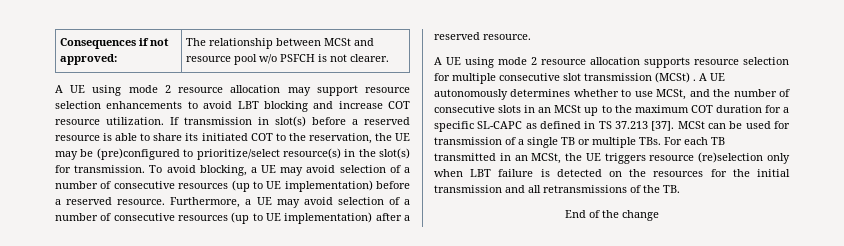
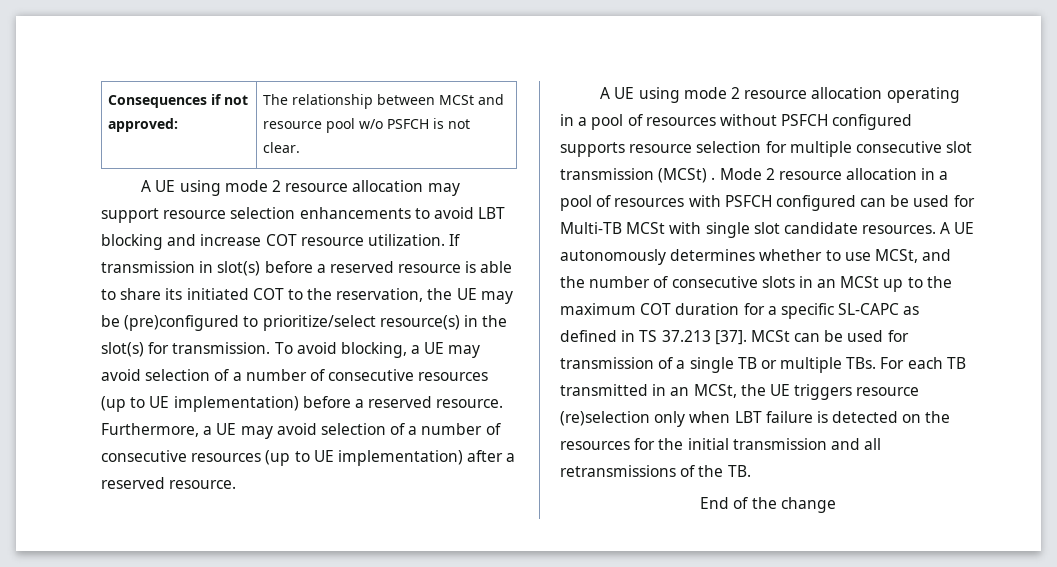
- Consequences if not approved: | The relationship between MCSt and resource pool w/o PSFCH is not clearer.
+ Consequences if not approved: | The relationship between MCSt and resource pool w/o PSFCH is not clear.
- A UE using mode 2 resource allocation supports resource selection for multiple consecutive slot transmission (MCSt) .
+ A UE using mode 2 resource allocation operating in a pool of resources without PSFCH configured supports resource selection for multiple consecutive slot transmission (MCSt) .
+ Mode 2 resource allocation in a pool of resources with PSFCH configured can be used for Multi-TB MCSt with single slot candidate resources.

